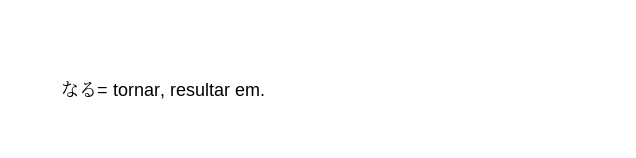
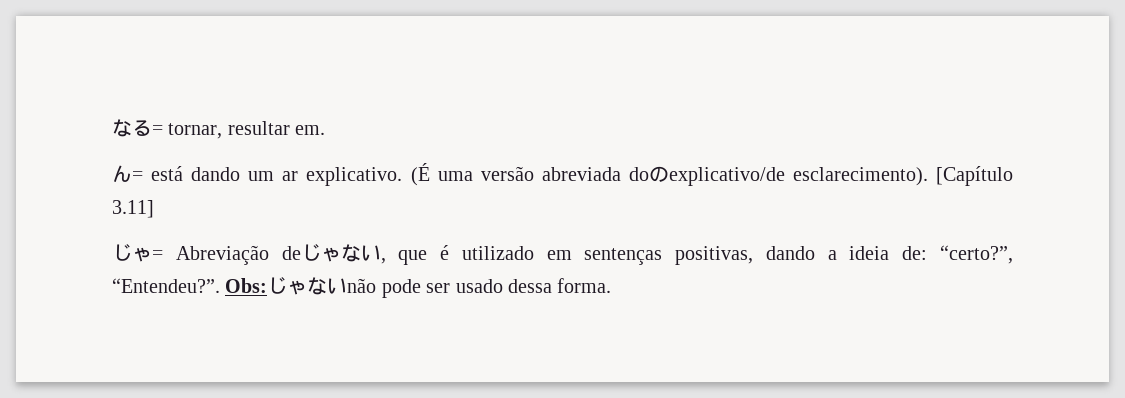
+ ん= está dando um ar explicativo. (É uma versão abreviada doのexplicativo/de esclarecimento). [Capítulo 3.11]
+ じゃ= Abreviação deじゃない, que é utilizado em sentenças positivas, dando a ideia de: “certo?”, “Entendeu?”. Obs:じゃないnão pode ser usado dessa forma.

